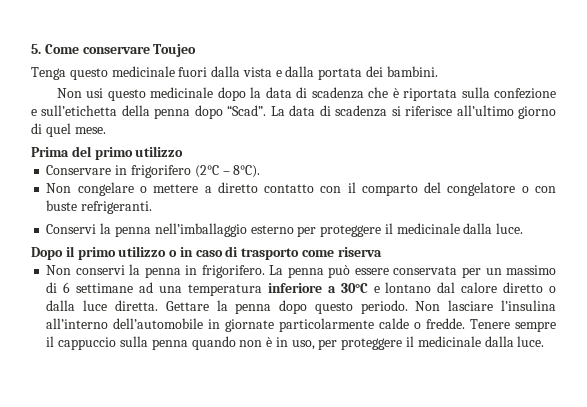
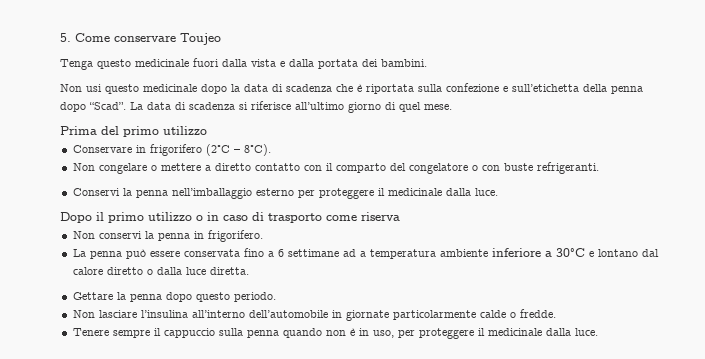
- Non conservi la penna in frigorifero. La penna può essere conservata per un massimo di 6 settimane ad una temperatura inferiore a 30°C e lontano dal calore diretto o dalla luce diretta. Gettare la penna dopo questo periodo. Non lasciare l’insulina all’interno dell’automobile in giornate particolarmente calde o fredde. Tenere sempre il cappuccio sulla penna quando non è in uso, per proteggere il medicinale dalla luce.
+ Non conservi la penna in frigorifero.
+ La penna può essere conservata fino a 6 settimane ad a temperatura ambiente inferiore a 30°C e lontano dal calore diretto o dalla luce diretta.
+ Gettare la penna dopo questo periodo.
+ Non lasciare l’insulina all’interno dell’automobile in giornate particolarmente calde o fredde.
+ Tenere sempre il cappuccio sulla penna quando non è in uso, per proteggere il medicinale dalla luce.

